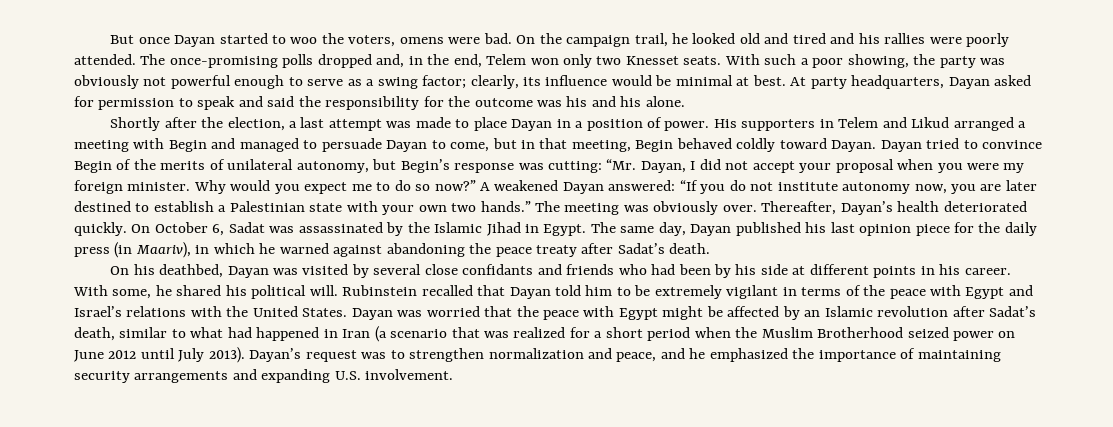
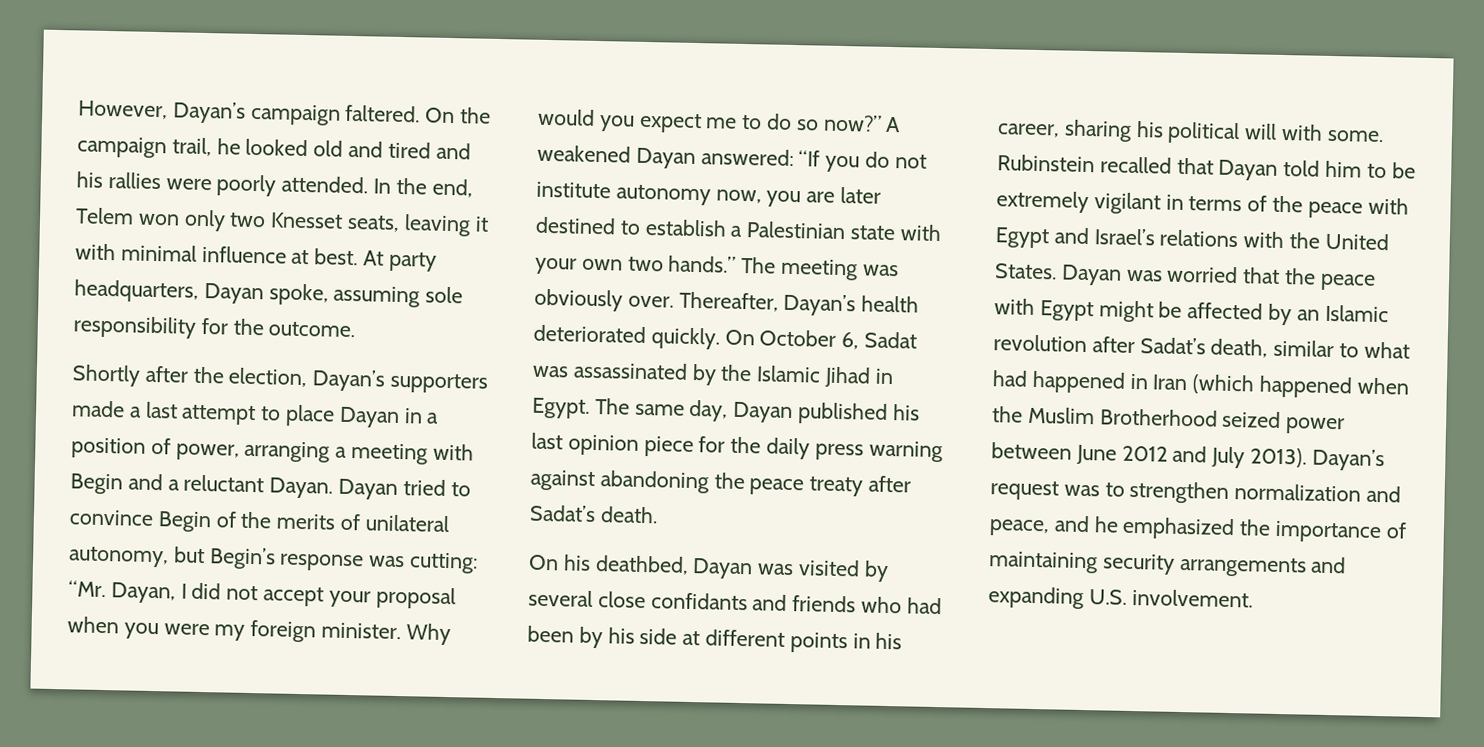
- But once Dayan started to woo the voters, omens were bad.
+ However, Dayan’s campaign faltered.
- The once-promising polls dropped and, in the end, Telem won only two Knesset seats. With such a poor showing, the party was obviously not powerful enough to serve as a swing factor; clearly, its influence would be minimal at best.
+ In the end, Telem won only two Knesset seats, leaving it with minimal influence at best.
- At party headquarters, Dayan asked for permission to speak and said the responsibility for the outcome was his and his alone.
+ At party headquarters, Dayan spoke, assuming sole responsibility for the outcome.
- Shortly after the election, a last attempt was made to place Dayan in a position of power. His supporters in Telem and Likud arranged a meeting with Begin and managed to persuade Dayan to come, but in that meeting, Begin behaved coldly toward Dayan.
+ Shortly after the election, Dayan’s supporters made a last attempt to place Dayan in a position of power, arranging a meeting with Begin and a reluctant Dayan.
- The same day, Dayan published his last opinion piece for the daily press (in Maariv), in which he warned against abandoning the peace treaty after Sadat’s death.
+ The same day, Dayan published his last opinion piece for the daily press warning against abandoning the peace treaty after Sadat’s death.
- On his deathbed, Dayan was visited by several close confidants and friends who had been by his side at different points in his career. With some, he shared his political will.
+ On his deathbed, Dayan was visited by several close confidants and friends who had been by his side at different points in his career, sharing his political will with some.
- Dayan was worried that the peace with Egypt might be affected by an Islamic revolution after Sadat’s death, similar to what had happened in Iran (a scenario that was realized for a short period when the Muslim Brotherhood seized power on June 2012 until July 2013).
+ Dayan was worried that the peace with Egypt might be affected by an Islamic revolution after Sadat’s death, similar to what had happened in Iran (which happened when the Muslim Brotherhood seized power between June 2012 and July 2013).

